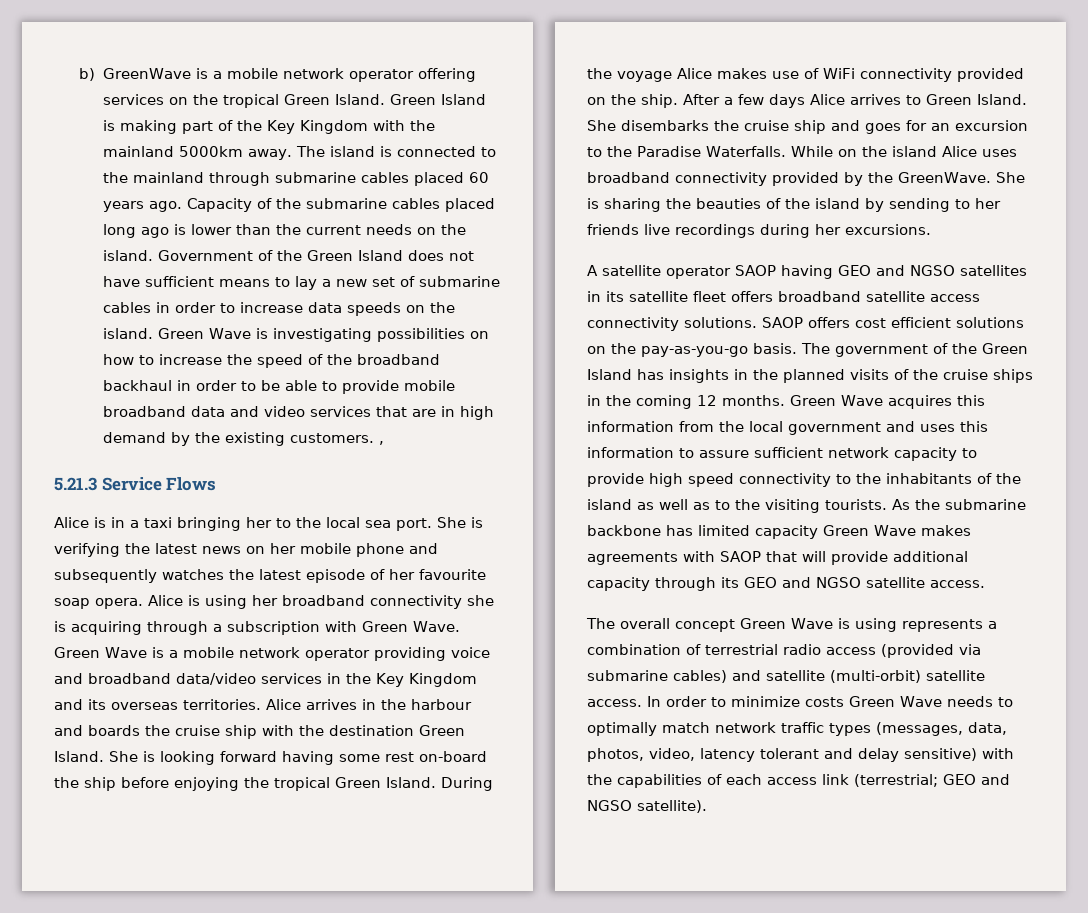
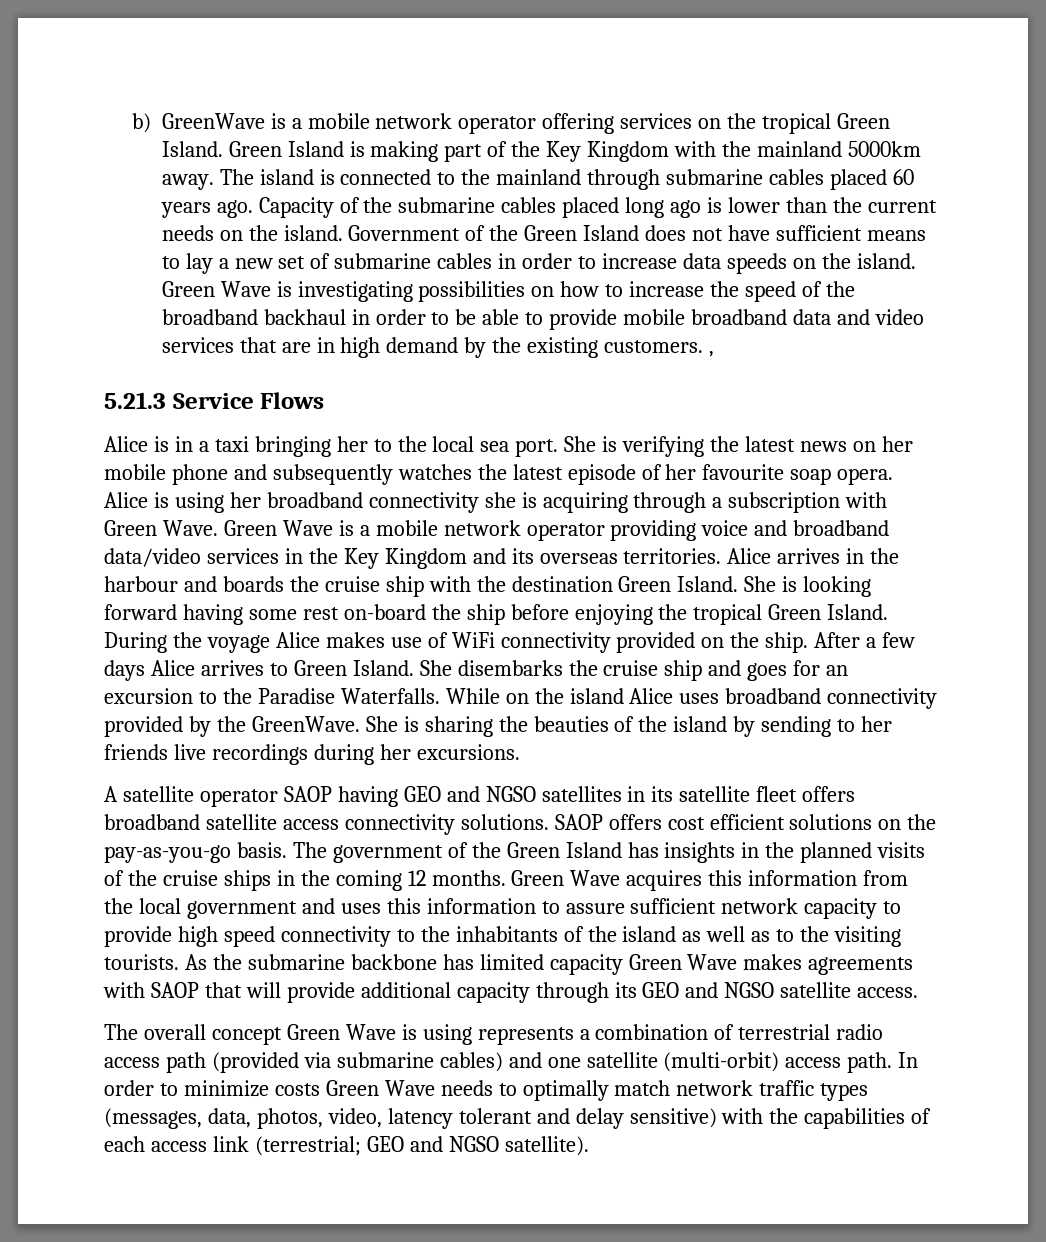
- The overall concept Green Wave is using represents a combination of terrestrial radio access (provided via submarine cables) and satellite (multi-orbit) satellite access.
+ The overall concept Green Wave is using represents a combination of terrestrial radio access path (provided via submarine cables) and one satellite (multi-orbit) access path.

